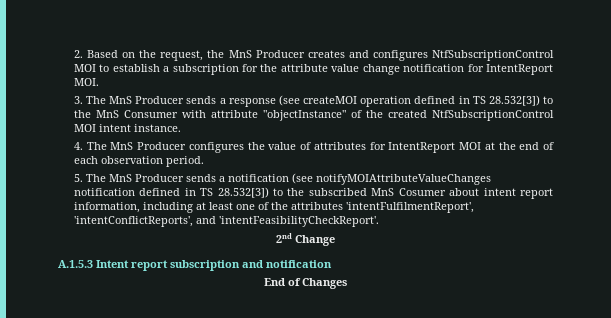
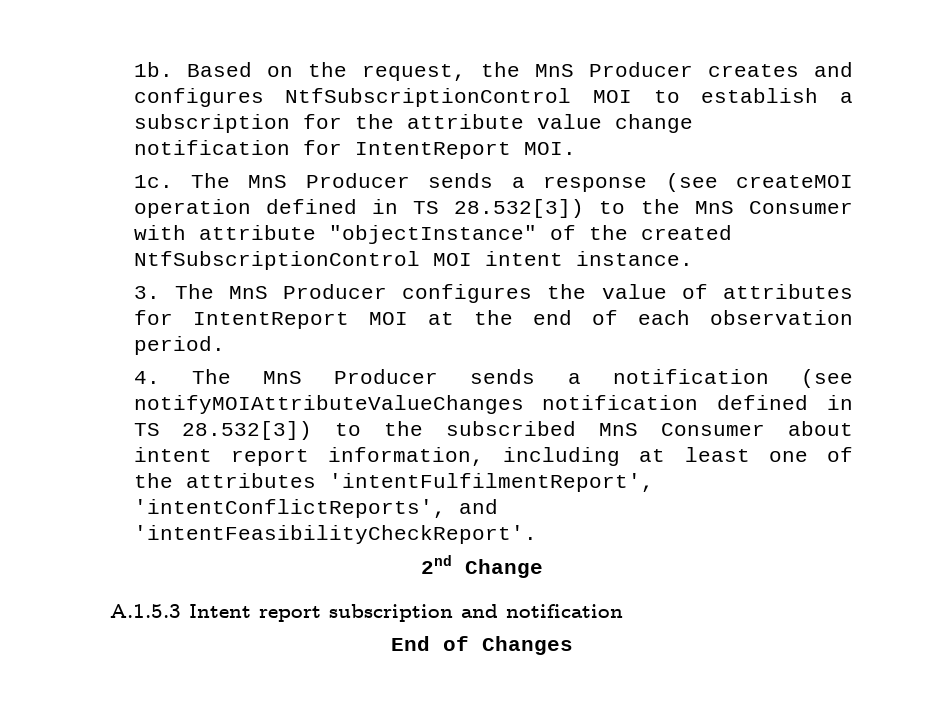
- 2. Based on the request, the MnS Producer creates and configures NtfSubscriptionControl MOI to establish a subscription for the attribute value change notification for IntentReport MOI.
+ 1b. Based on the request, the MnS Producer creates and configures NtfSubscriptionControl MOI to establish a subscription for the attribute value change notification for IntentReport MOI.
- 3. The MnS Producer sends a response (see createMOI operation defined in TS 28.532[3]) to the MnS Consumer with attribute "objectInstance" of the created NtfSubscriptionControl MOI intent instance.
+ 1c. The MnS Producer sends a response (see createMOI operation defined in TS 28.532[3]) to the MnS Consumer with attribute "objectInstance" of the created NtfSubscriptionControl MOI intent instance.
- 4. The MnS Producer configures the value of attributes for IntentReport MOI at the end of each observation period.
+ 3. The MnS Producer configures the value of attributes for IntentReport MOI at the end of each observation period.
- 5. The MnS Producer sends a notification (see notifyMOIAttributeValueChanges notification defined in TS 28.532[3]) to the subscribed MnS Cosumer about intent report information, including at least one of the attributes 'intentFulfilmentReport', 'intentConflictReports', and 'intentFeasibilityCheckReport'.
+ 4. The MnS Producer sends a notification (see notifyMOIAttributeValueChanges notification defined in TS 28.532[3]) to the subscribed MnS Consumer about intent report information, including at least one of the attributes 'intentFulfilmentReport', 'intentConflictReports', and 'intentFeasibilityCheckReport'.

